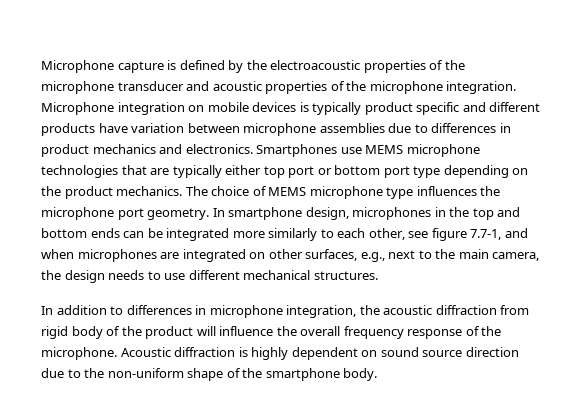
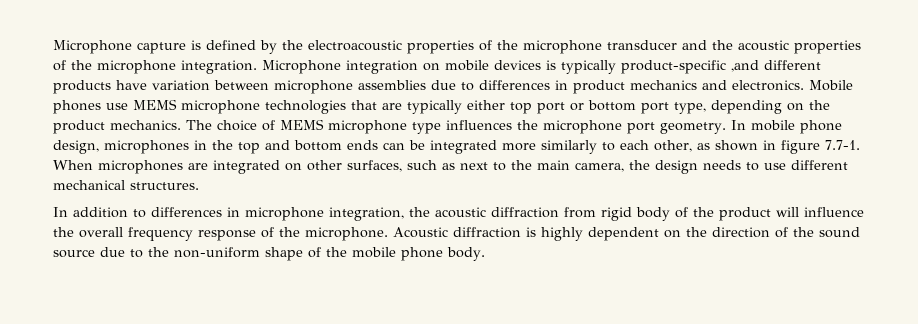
- Microphone capture is defined by the electroacoustic properties of the microphone transducer and acoustic properties of the microphone integration.
+ Microphone capture is defined by the electroacoustic properties of the microphone transducer and the acoustic properties of the microphone integration.
- Microphone integration on mobile devices is typically product specific and different products have variation between microphone assemblies due to differences in product mechanics and electronics.
+ Microphone integration on mobile devices is typically product-specific ,and different products have variation between microphone assemblies due to differences in product mechanics and electronics.
- Smartphones use MEMS microphone technologies that are typically either top port or bottom port type depending on the product mechanics.
+ Mobile phones use MEMS microphone technologies that are typically either top port or bottom port type, depending on the product mechanics.
- In smartphone design, microphones in the top and bottom ends can be integrated more similarly to each other, see figure 7.7-1, and when microphones are integrated on other surfaces, e.g., next to the main camera, the design needs to use different mechanical structures.
+ In mobile phone design, microphones in the top and bottom ends can be integrated more similarly to each other, as shown in figure 7.7-1. When microphones are integrated on other surfaces, such as next to the main camera, the design needs to use different mechanical structures.
- Acoustic diffraction is highly dependent on sound source direction due to the non-uniform shape of the smartphone body.
+ Acoustic diffraction is highly dependent on the direction of the sound source due to the non-uniform shape of the mobile phone body.

